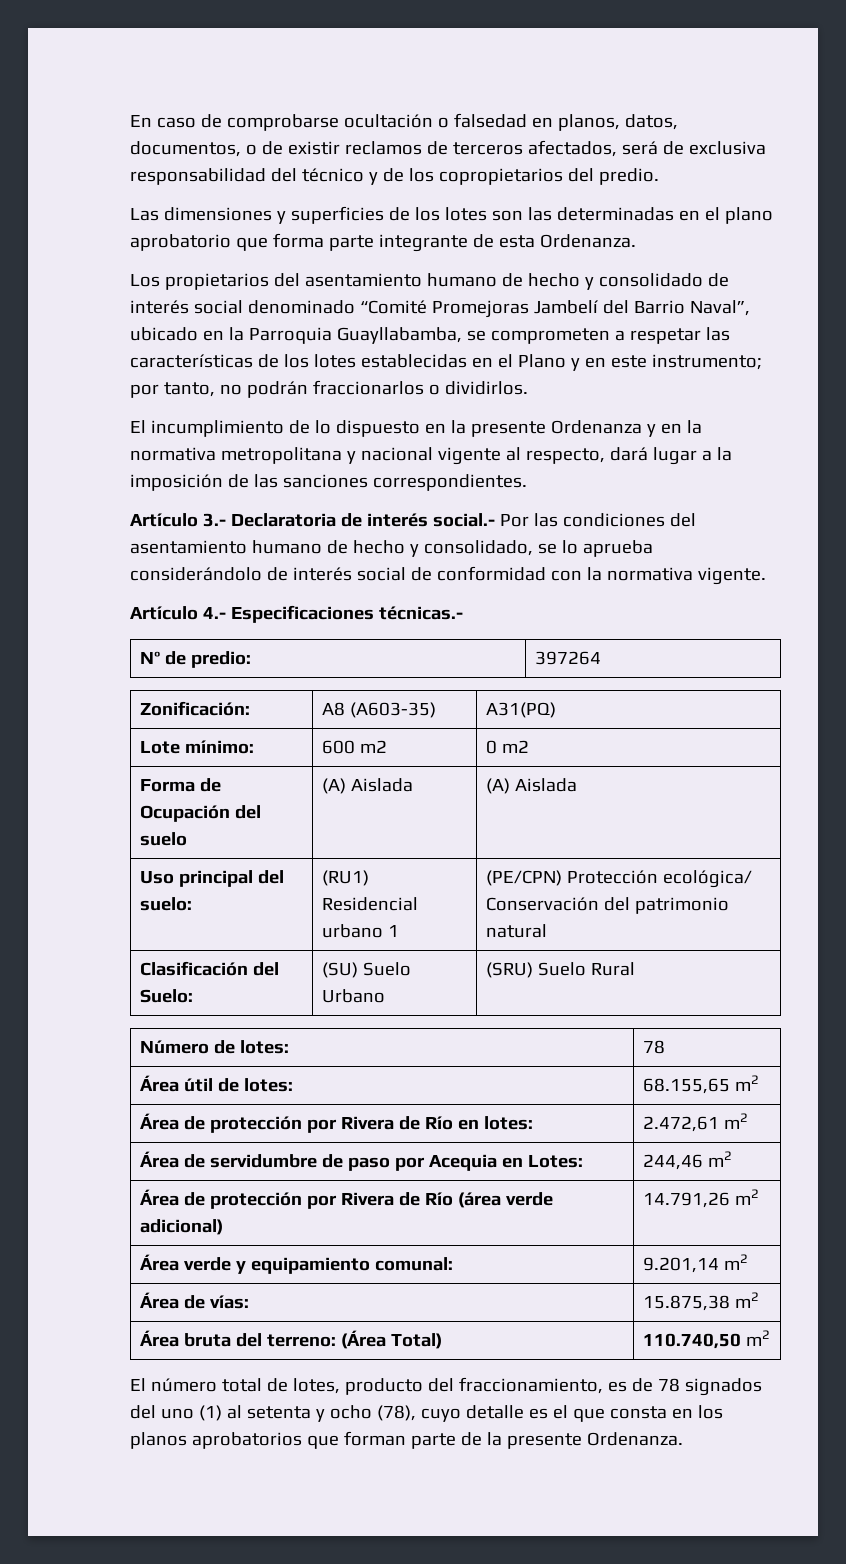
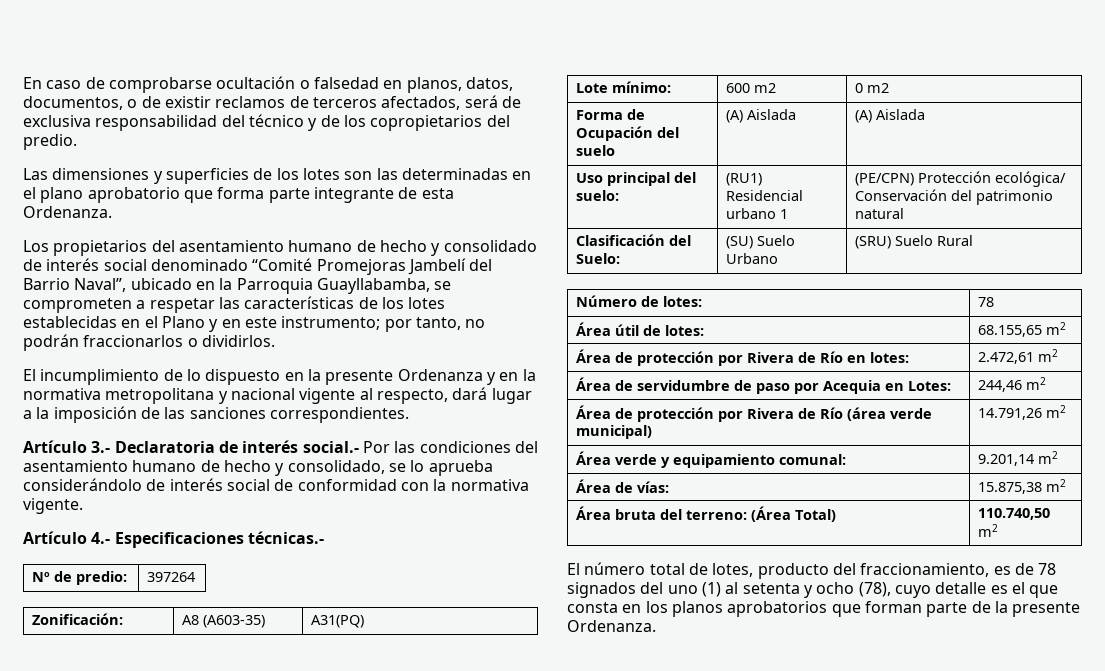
- Área de protección por Rivera de Río (área verde adicional) | 14.791,26 m2
+ Área de protección por Rivera de Río (área verde municipal) | 14.791,26 m2

